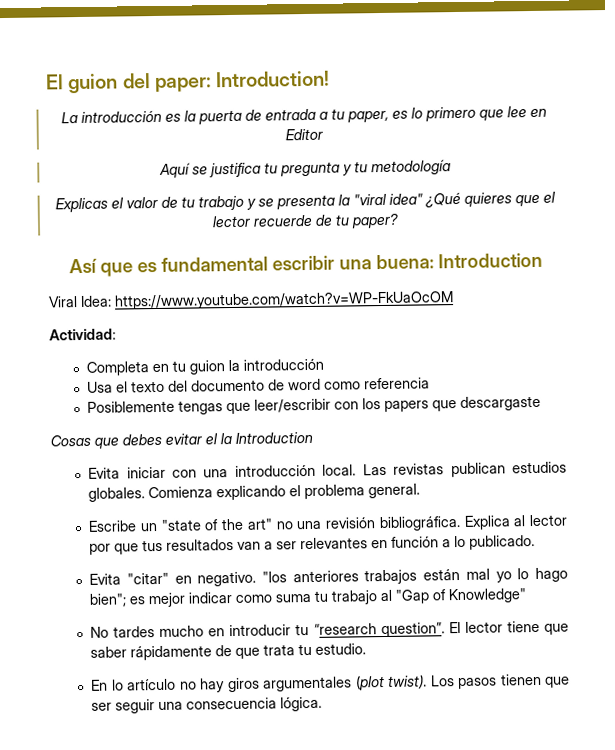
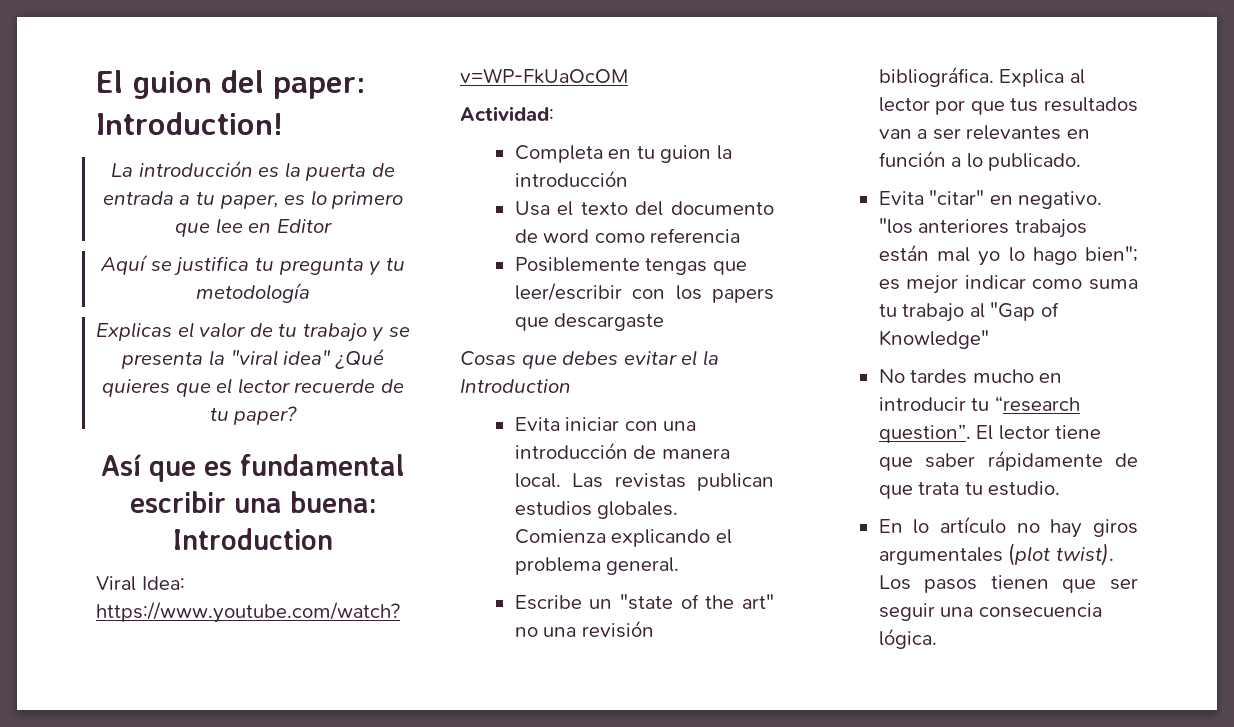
- Evita iniciar con una introducción local.
+ Evita iniciar con una introducción de manera local.

